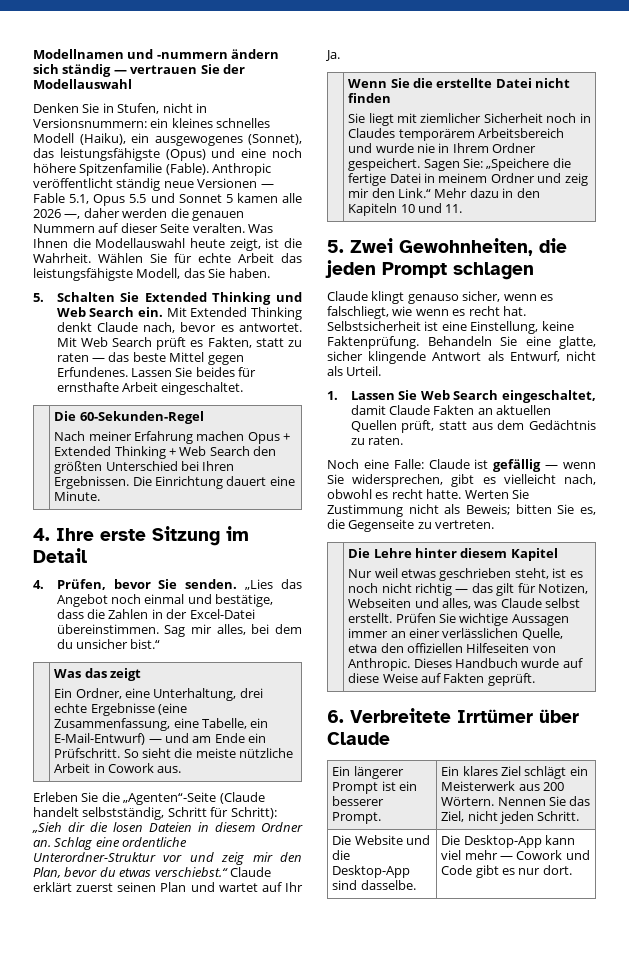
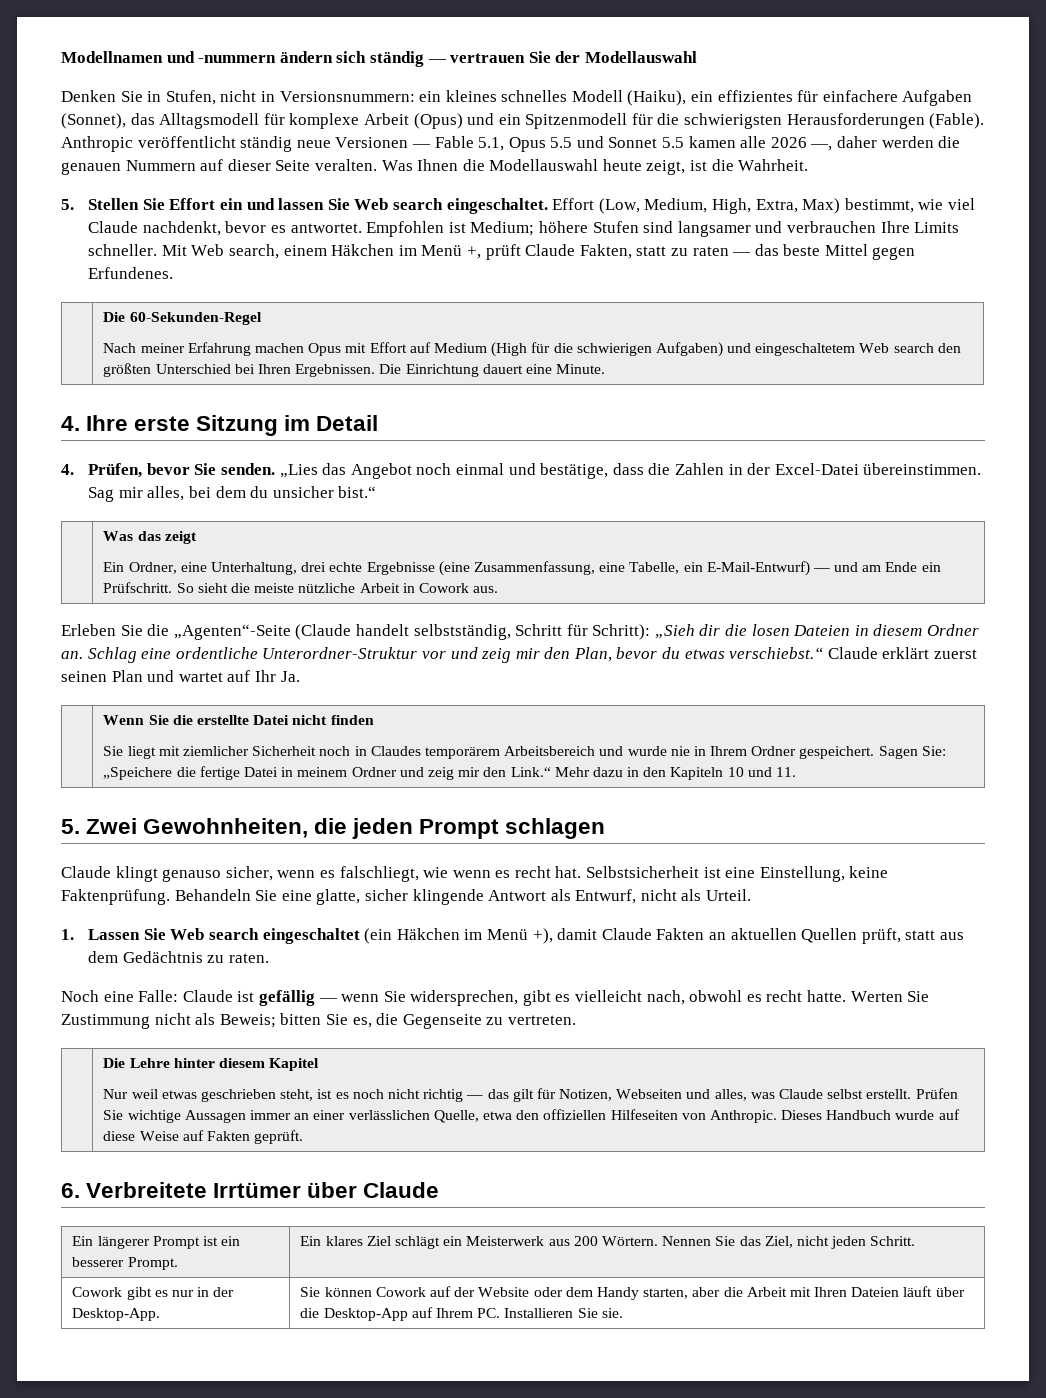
- Denken Sie in Stufen, nicht in Versionsnummern: ein kleines schnelles Modell (Haiku), ein ausgewogenes (Sonnet), das leistungsfähigste (Opus) und eine noch höhere Spitzenfamilie (Fable).
+ Denken Sie in Stufen, nicht in Versionsnummern: ein kleines schnelles Modell (Haiku), ein effizientes für einfachere Aufgaben (Sonnet), das Alltagsmodell für komplexe Arbeit (Opus) und ein Spitzenmodell für die schwierigsten Herausforderungen (Fable).
- Anthropic veröffentlicht ständig neue Versionen — Fable 5.1, Opus 5.5 und Sonnet 5 kamen alle 2026 —, daher werden die genauen Nummern auf dieser Seite veralten.
+ Anthropic veröffentlicht ständig neue Versionen — Fable 5.1, Opus 5.5 und Sonnet 5.5 kamen alle 2026 —, daher werden die genauen Nummern auf dieser Seite veralten.
- Was Ihnen die Modellauswahl heute zeigt, ist die Wahrheit. Wählen Sie für echte Arbeit das leistungsfähigste Modell, das Sie haben.
- 5. Schalten Sie Extended Thinking und Web Search ein. Mit Extended Thinking denkt Claude nach, bevor es antwortet. Mit Web Search prüft es Fakten, statt zu raten — das beste Mittel gegen Erfundenes. Lassen Sie beides für ernsthafte Arbeit eingeschaltet.
+ Was Ihnen die Modellauswahl heute zeigt, ist die Wahrheit.
+ 5. Stellen Sie Effort ein und lassen Sie Web search eingeschaltet. Effort (Low, Medium, High, Extra, Max) bestimmt, wie viel Claude nachdenkt, bevor es antwortet. Empfohlen ist Medium; höhere Stufen sind langsamer und verbrauchen Ihre Limits schneller. Mit Web search, einem Häkchen im Menü +, prüft Claude Fakten, statt zu raten — das beste Mittel gegen Erfundenes.
  | Die 60-Sekunden-Regel
- Nach meiner Erfahrung machen Opus + Extended Thinking + Web Search den größten Unterschied bei Ihren Ergebnissen. Die Einrichtung dauert eine Minute.
+ Nach meiner Erfahrung machen Opus mit Effort auf Medium (High für die schwierigen Aufgaben) und eingeschaltetem Web search den größten Unterschied bei Ihren Ergebnissen. Die Einrichtung dauert eine Minute.
- 1. Lassen Sie Web Search eingeschaltet, damit Claude Fakten an aktuellen Quellen prüft, statt aus dem Gedächtnis zu raten.
+ 1. Lassen Sie Web search eingeschaltet (ein Häkchen im Menü +), damit Claude Fakten an aktuellen Quellen prüft, statt aus dem Gedächtnis zu raten.
- Die Website und die Desktop-App sind dasselbe. | Die Desktop-App kann viel mehr — Cowork und Code gibt es nur dort.
+ Cowork gibt es nur in der Desktop-App. | Sie können Cowork auf der Website oder dem Handy starten, aber die Arbeit mit Ihren Dateien läuft über die Desktop-App auf Ihrem PC. Installieren Sie sie.

